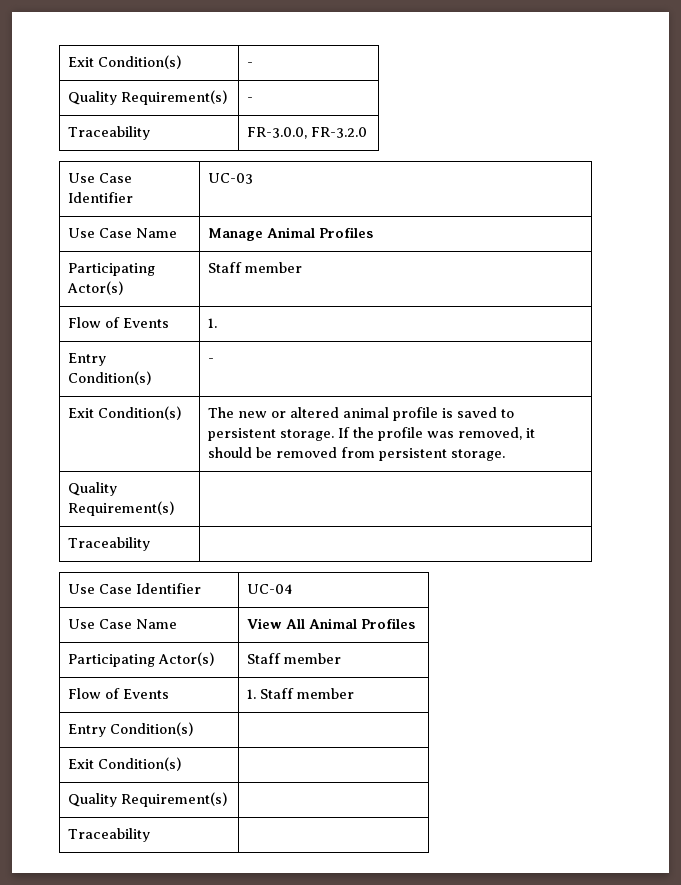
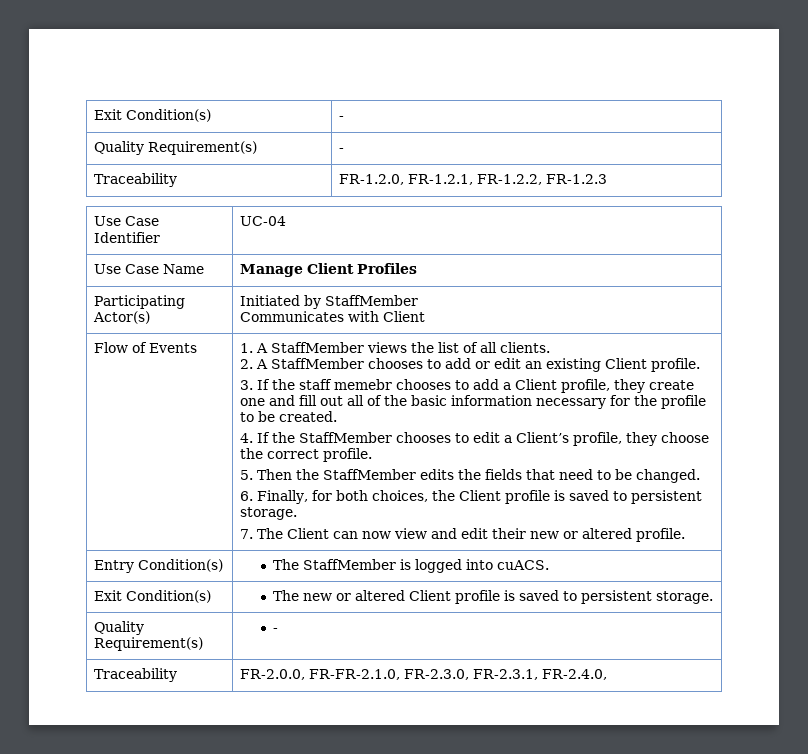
- Traceability | FR-3.0.0, FR-3.2.0
- Use Case Identifier | UC-03
- Use Case Name | Manage Animal Profiles
- Participating Actor(s) | Staff member
- Flow of Events | 1.
- Entry Condition(s) | -
- Exit Condition(s) | The new or altered animal profile is saved to persistent storage. If the profile was removed, it should be removed from persistent storage.
- Quality Requirement(s) |
- Traceability |
+ Traceability | FR-1.2.0, FR-1.2.1, FR-1.2.2, FR-1.2.3
- Use Case Name | View All Animal Profiles
- Participating Actor(s) | Staff member
- Flow of Events | 1. Staff member
- Entry Condition(s) |
- Exit Condition(s) |
- Quality Requirement(s) |
- Traceability |
+ Use Case Name | Manage Client Profiles
+ Participating Actor(s) | Initiated by StaffMember
+ Communicates with Client
+ Flow of Events | 1. A StaffMember views the list of all clients.
+ 2. A StaffMember chooses to add or edit an existing Client profile.
+ 3. If the staff memebr chooses to add a Client profile, they create one and fill out all of the basic information necessary for the profile to be created.
+ 4. If the StaffMember chooses to edit a Client’s profile, they choose the correct profile.
+ 5. Then the StaffMember edits the fields that need to be changed.
+ 6. Finally, for both choices, the Client profile is saved to persistent storage.
+ 7. The Client can now view and edit their new or altered profile.
+ Entry Condition(s) | The StaffMember is logged into cuACS.
+ Exit Condition(s) | The new or altered Client profile is saved to persistent storage.
+ Quality Requirement(s) | -
+ Traceability | FR-2.0.0, FR-FR-2.1.0, FR-2.3.0, FR-2.3.1, FR-2.4.0,

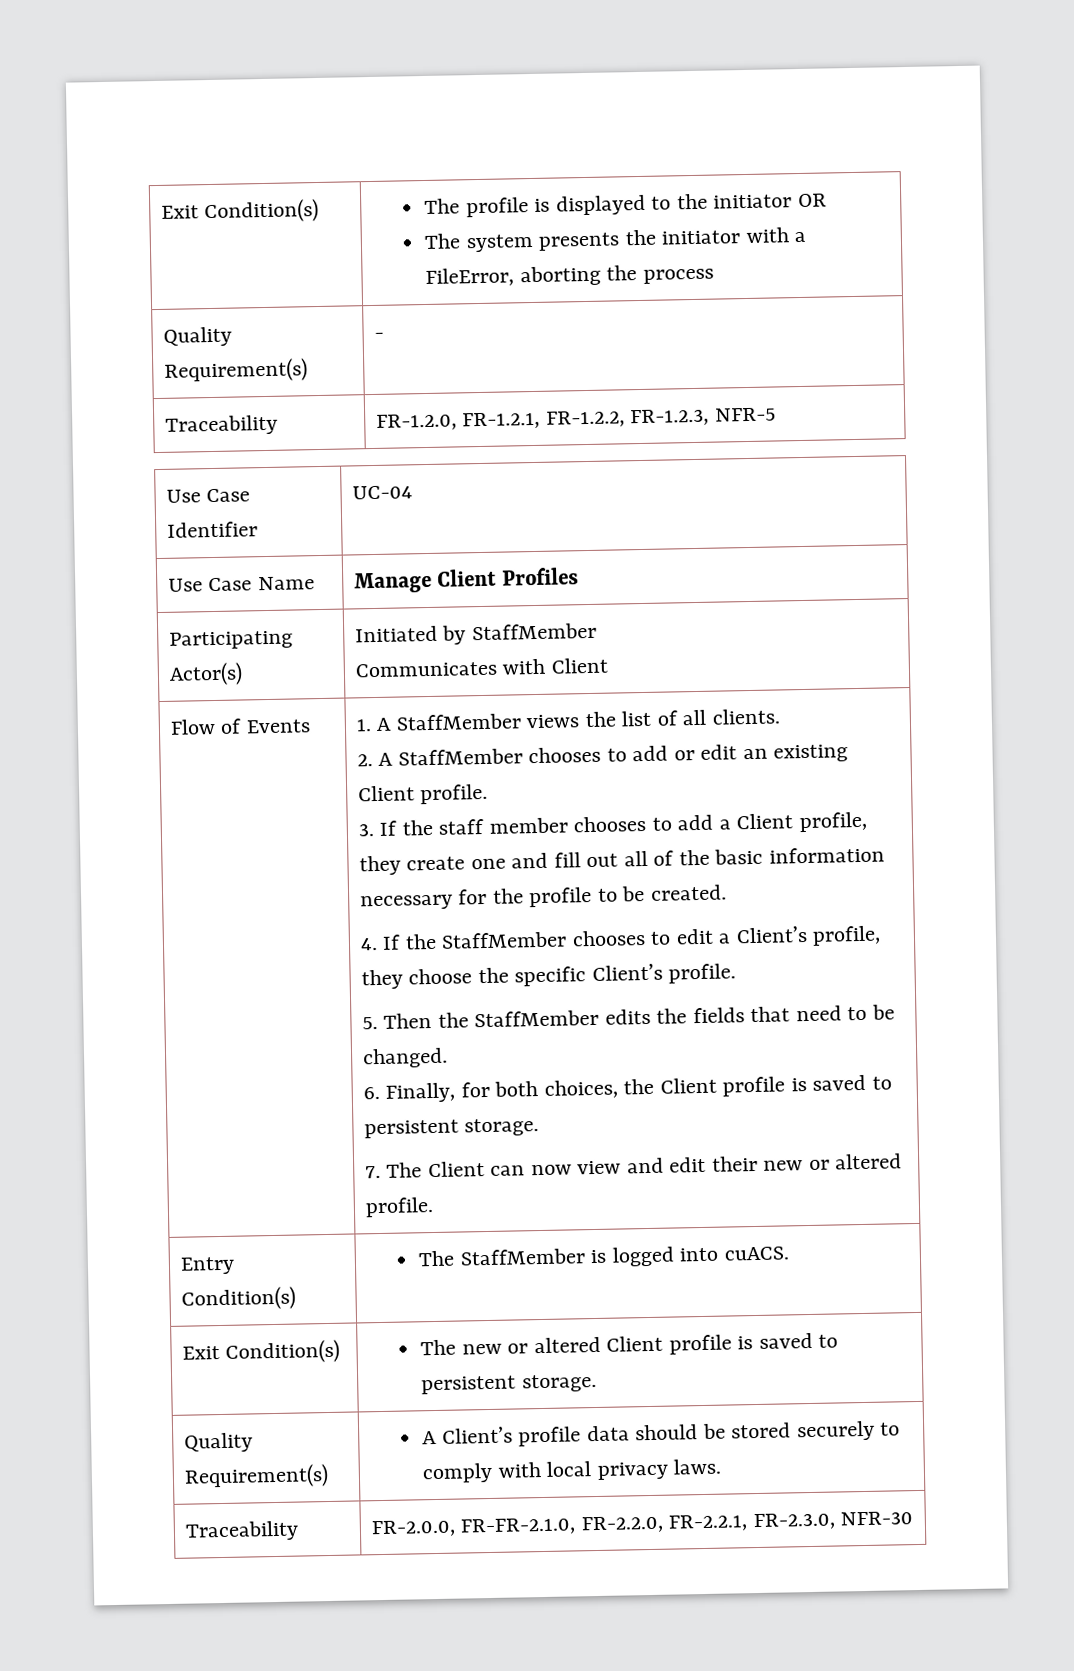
- Exit Condition(s) | -
+ Exit Condition(s) | The profile is displayed to the initiator OR
+ The system presents the initiator with a FileError, aborting the process
- Traceability | FR-1.2.0, FR-1.2.1, FR-1.2.2, FR-1.2.3
+ Traceability | FR-1.2.0, FR-1.2.1, FR-1.2.2, FR-1.2.3, NFR-5
- 3. If the staff memebr chooses to add a Client profile, they create one and fill out all of the basic information necessary for the profile to be created.
+ 3. If the staff member chooses to add a Client profile, they create one and fill out all of the basic information necessary for the profile to be created.
- 4. If the StaffMember chooses to edit a Client’s profile, they choose the correct profile.
+ 4. If the StaffMember chooses to edit a Client’s profile, they choose the specific Client’s profile.
  Exit Condition(s) | The new or altered Client profile is saved to persistent storage.
- Quality Requirement(s) | -
+ Quality Requirement(s) | A Client’s profile data should be stored securely to comply with local privacy laws.
- Traceability | FR-2.0.0, FR-FR-2.1.0, FR-2.3.0, FR-2.3.1, FR-2.4.0,
+ Traceability | FR-2.0.0, FR-FR-2.1.0, FR-2.2.0, FR-2.2.1, FR-2.3.0, NFR-30

